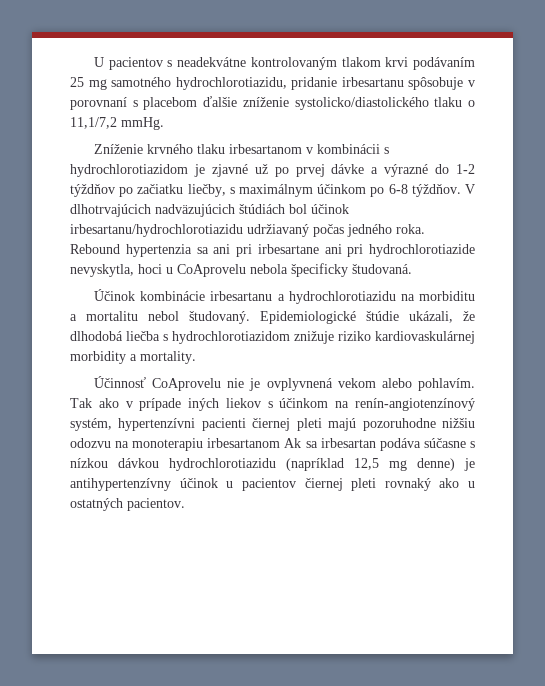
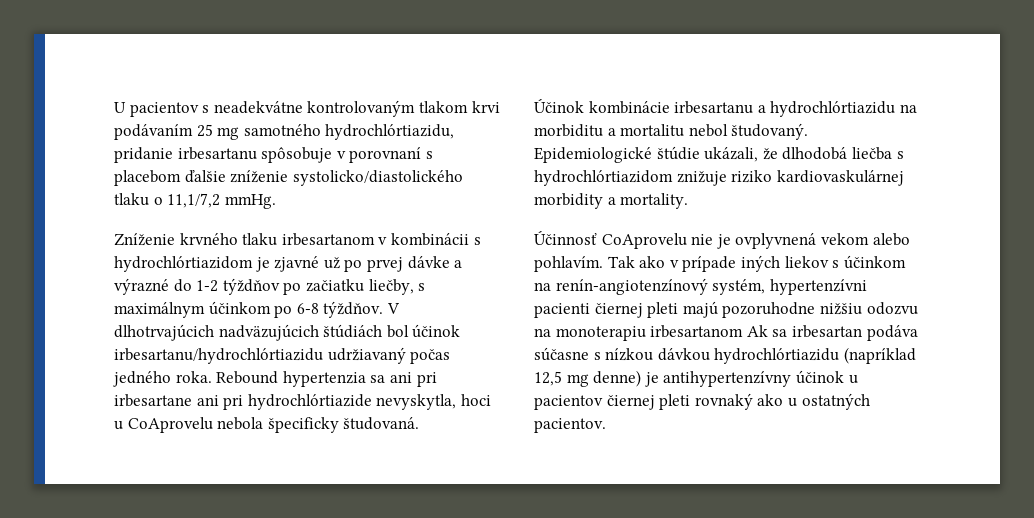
- U pacientov s neadekvátne kontrolovaným tlakom krvi podávaním 25 mg samotného hydrochlorotiazidu, pridanie irbesartanu spôsobuje v porovnaní s placebom ďalšie zníženie systolicko/diastolického tlaku o 11,1/7,2 mmHg.
+ U pacientov s neadekvátne kontrolovaným tlakom krvi podávaním 25 mg samotného hydrochlórtiazidu, pridanie irbesartanu spôsobuje v porovnaní s placebom ďalšie zníženie systolicko/diastolického tlaku o 11,1/7,2 mmHg.
- Zníženie krvného tlaku irbesartanom v kombinácii s hydrochlorotiazidom je zjavné už po prvej dávke a výrazné do 1-2 týždňov po začiatku liečby, s maximálnym účinkom po 6-8 týždňov.
+ Zníženie krvného tlaku irbesartanom v kombinácii s hydrochlórtiazidom je zjavné už po prvej dávke a výrazné do 1-2 týždňov po začiatku liečby, s maximálnym účinkom po 6-8 týždňov.
- V dlhotrvajúcich nadväzujúcich štúdiách bol účinok irbesartanu/hydrochlorotiazidu udržiavaný počas jedného roka.
+ V dlhotrvajúcich nadväzujúcich štúdiách bol účinok irbesartanu/hydrochlórtiazidu udržiavaný počas jedného roka.
- Rebound hypertenzia sa ani pri irbesartane ani pri hydrochlorotiazide nevyskytla, hoci u CoAprovelu nebola špecificky študovaná.
+ Rebound hypertenzia sa ani pri irbesartane ani pri hydrochlórtiazide nevyskytla, hoci u CoAprovelu nebola špecificky študovaná.
- Účinok kombinácie irbesartanu a hydrochlorotiazidu na morbiditu a mortalitu nebol študovaný.
+ Účinok kombinácie irbesartanu a hydrochlórtiazidu na morbiditu a mortalitu nebol študovaný.
- Epidemiologické štúdie ukázali, že dlhodobá liečba s hydrochlorotiazidom znižuje riziko kardiovaskulárnej morbidity a mortality.
+ Epidemiologické štúdie ukázali, že dlhodobá liečba s hydrochlórtiazidom znižuje riziko kardiovaskulárnej morbidity a mortality.
- Tak ako v prípade iných liekov s účinkom na renín-angiotenzínový systém, hypertenzívni pacienti čiernej pleti majú pozoruhodne nižšiu odozvu na monoterapiu irbesartanom Ak sa irbesartan podáva súčasne s nízkou dávkou hydrochlorotiazidu (napríklad 12,5 mg denne) je antihypertenzívny účinok u pacientov čiernej pleti rovnaký ako u ostatných pacientov.
+ Tak ako v prípade iných liekov s účinkom na renín-angiotenzínový systém, hypertenzívni pacienti čiernej pleti majú pozoruhodne nižšiu odozvu na monoterapiu irbesartanom Ak sa irbesartan podáva súčasne s nízkou dávkou hydrochlórtiazidu (napríklad 12,5 mg denne) je antihypertenzívny účinok u pacientov čiernej pleti rovnaký ako u ostatných pacientov.

